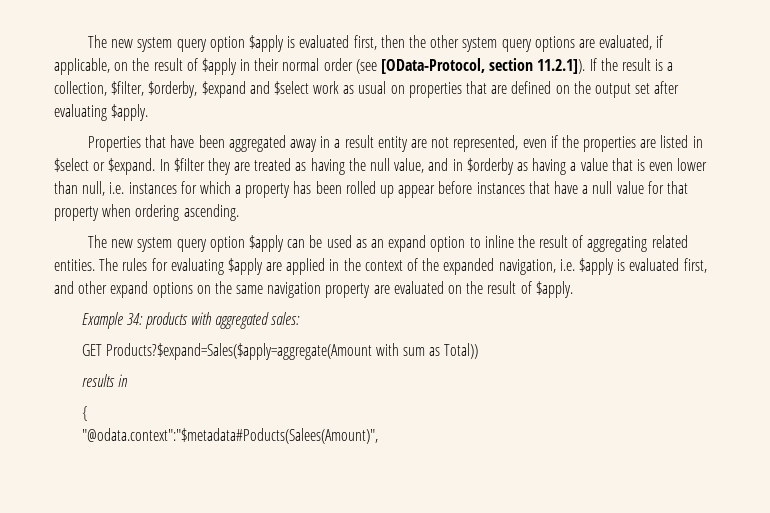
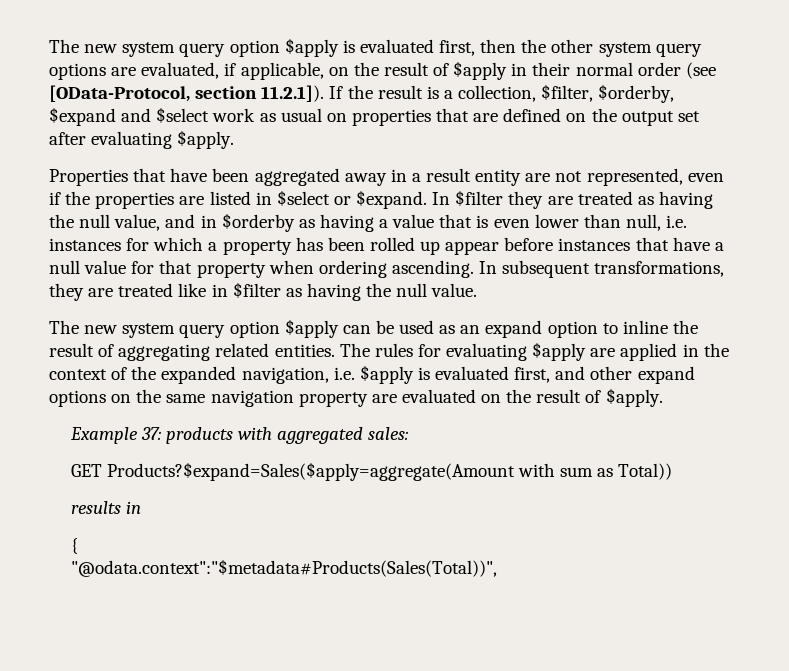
+ In subsequent transformations, they are treated like in $filter as having the null value.
- Example 34: products with aggregated sales:
+ Example 37: products with aggregated sales:
- "@odata.context":"$metadata#Poducts(Salees(Amount)",
+ "@odata.context":"$metadata#Products(Sales(Total))",

